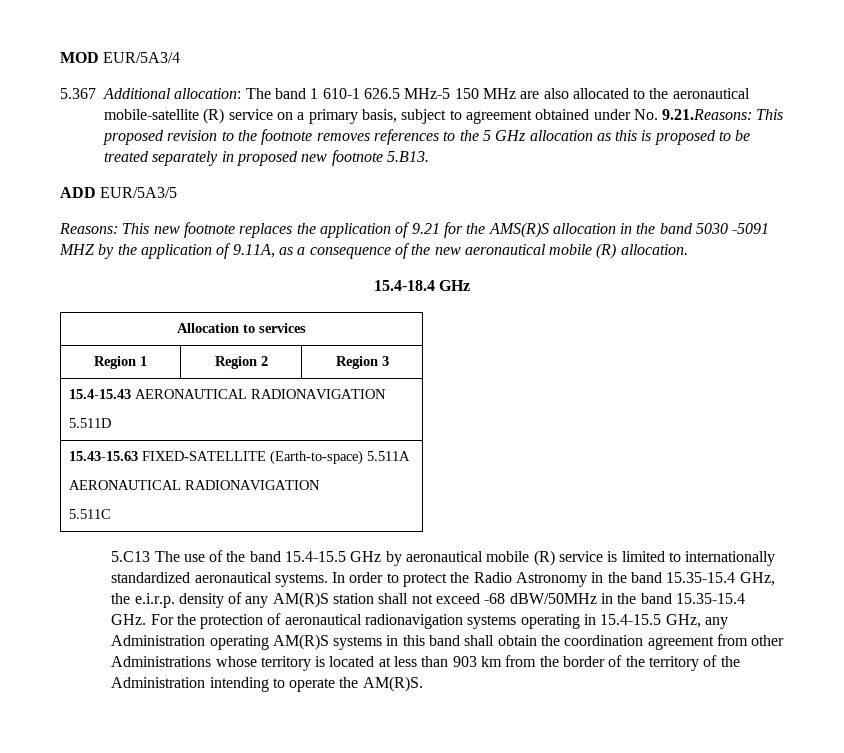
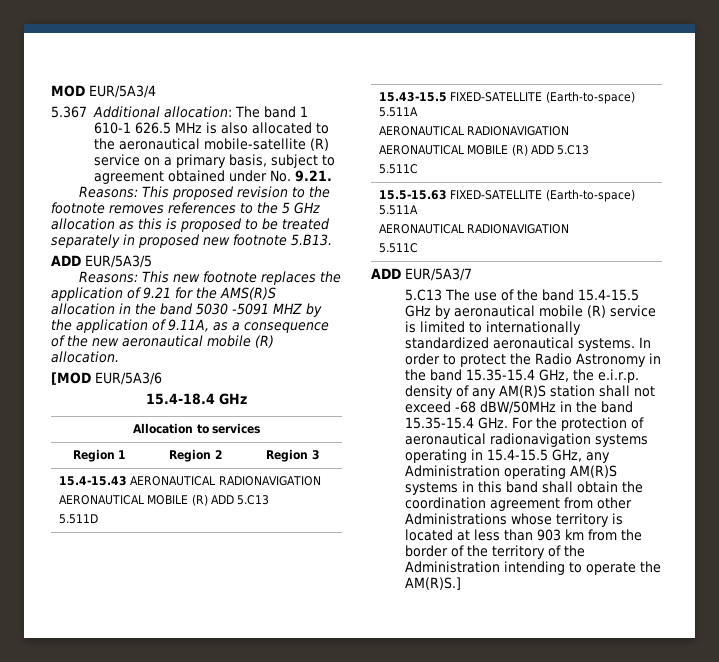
- 5.367 Additional allocation: The band 1 610-1 626.5 MHz-5 150 MHz are also allocated to the aeronautical mobile-satellite (R) service on a primary basis, subject to agreement obtained under No. 9.21.Reasons: This proposed revision to the footnote removes references to the 5 GHz allocation as this is proposed to be treated separately in proposed new footnote 5.B13.
+ 5.367 Additional allocation: The band 1 610-1 626.5 MHz is also allocated to the aeronautical mobile-satellite (R) service on a primary basis, subject to agreement obtained under No. 9.21.
+ Reasons: This proposed revision to the footnote removes references to the 5 GHz allocation as this is proposed to be treated separately in proposed new footnote 5.B13.
+ [MOD EUR/5A3/6
  15.4-15.43 AERONAUTICAL RADIONAVIGATION
+ AERONAUTICAL MOBILE (R) ADD 5.C13
  5.511D
- 15.43-15.63 FIXED-SATELLITE (Earth-to-space) 5.511A
+ 15.43-15.5 FIXED-SATELLITE (Earth-to-space) 5.511A
+ AERONAUTICAL RADIONAVIGATION
+ AERONAUTICAL MOBILE (R) ADD 5.C13
+ 5.511C
+ 15.5-15.63 FIXED-SATELLITE (Earth-to-space) 5.511A
+ ADD EUR/5A3/7
- In order to protect the Radio Astronomy in the band 15.35-15.4 GHz, the e.i.r.p. density of any AM(R)S station shall not exceed -68 dBW/50MHz in the band 15.35-15.4 GHz. For the protection of aeronautical radionavigation systems operating in 15.4-15.5 GHz, any Administration operating AM(R)S systems in this band shall obtain the coordination agreement from other Administrations whose territory is located at less than 903 km from the border of the territory of the Administration intending to operate the AM(R)S.
+ In order to protect the Radio Astronomy in the band 15.35-15.4 GHz, the e.i.r.p. density of any AM(R)S station shall not exceed -68 dBW/50MHz in the band 15.35-15.4 GHz. For the protection of aeronautical radionavigation systems operating in 15.4-15.5 GHz, any Administration operating AM(R)S systems in this band shall obtain the coordination agreement from other Administrations whose territory is located at less than 903 km from the border of the territory of the Administration intending to operate the AM(R)S.]

